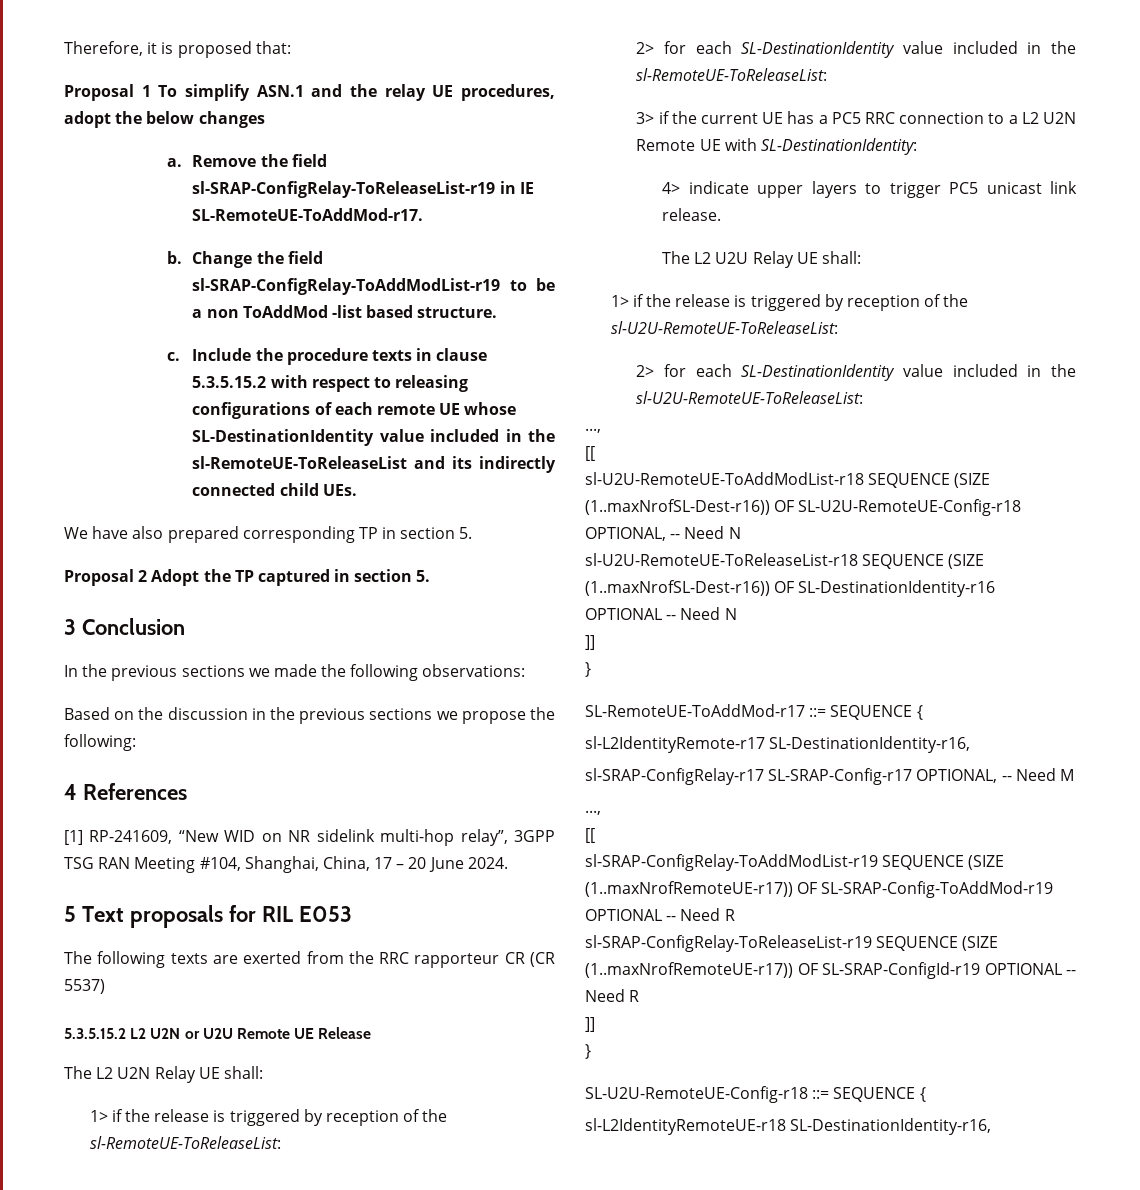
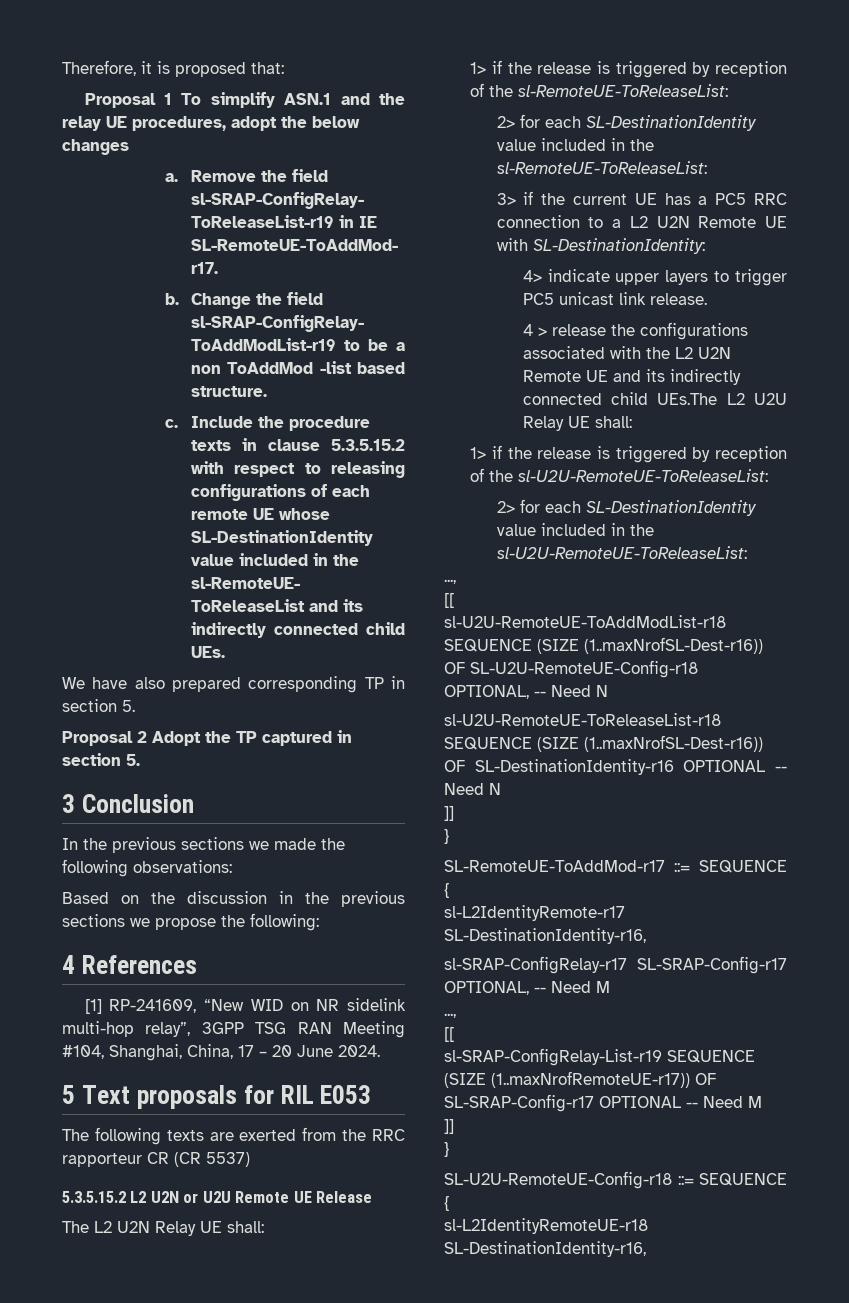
- The L2 U2U Relay UE shall:
+ 4 > release the configurations associated with the L2 U2N Remote UE and its indirectly connected child UEs.The L2 U2U Relay UE shall:
- sl-SRAP-ConfigRelay-ToAddModList-r19 SEQUENCE (SIZE (1..maxNrofRemoteUE-r17)) OF SL-SRAP-Config-ToAddMod-r19 OPTIONAL -- Need R
- sl-SRAP-ConfigRelay-ToReleaseList-r19 SEQUENCE (SIZE (1..maxNrofRemoteUE-r17)) OF SL-SRAP-ConfigId-r19 OPTIONAL -- Need R
+ sl-SRAP-ConfigRelay-List-r19 SEQUENCE (SIZE (1..maxNrofRemoteUE-r17)) OF SL-SRAP-Config-r17 OPTIONAL -- Need M

